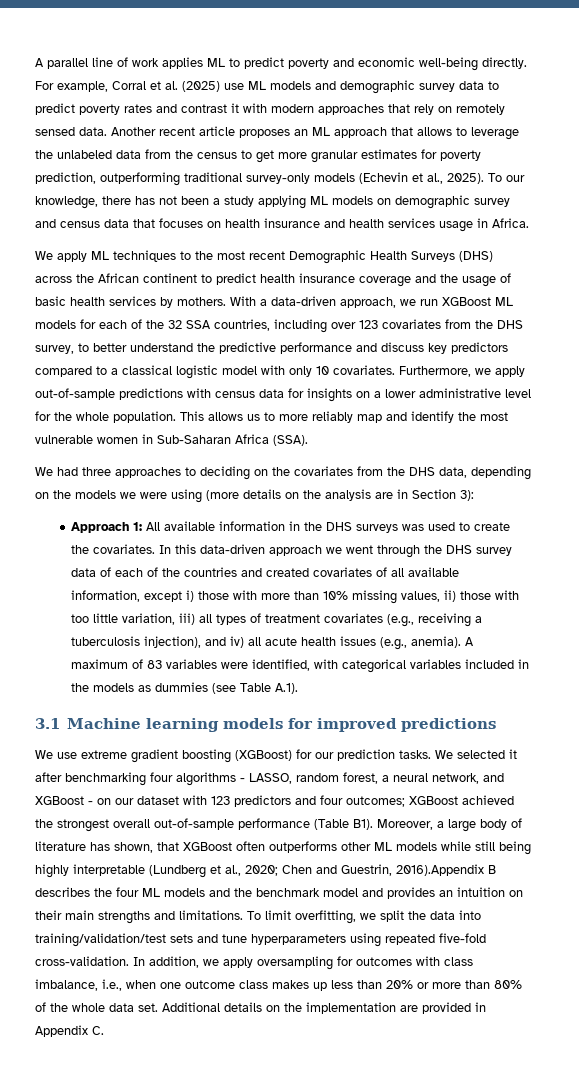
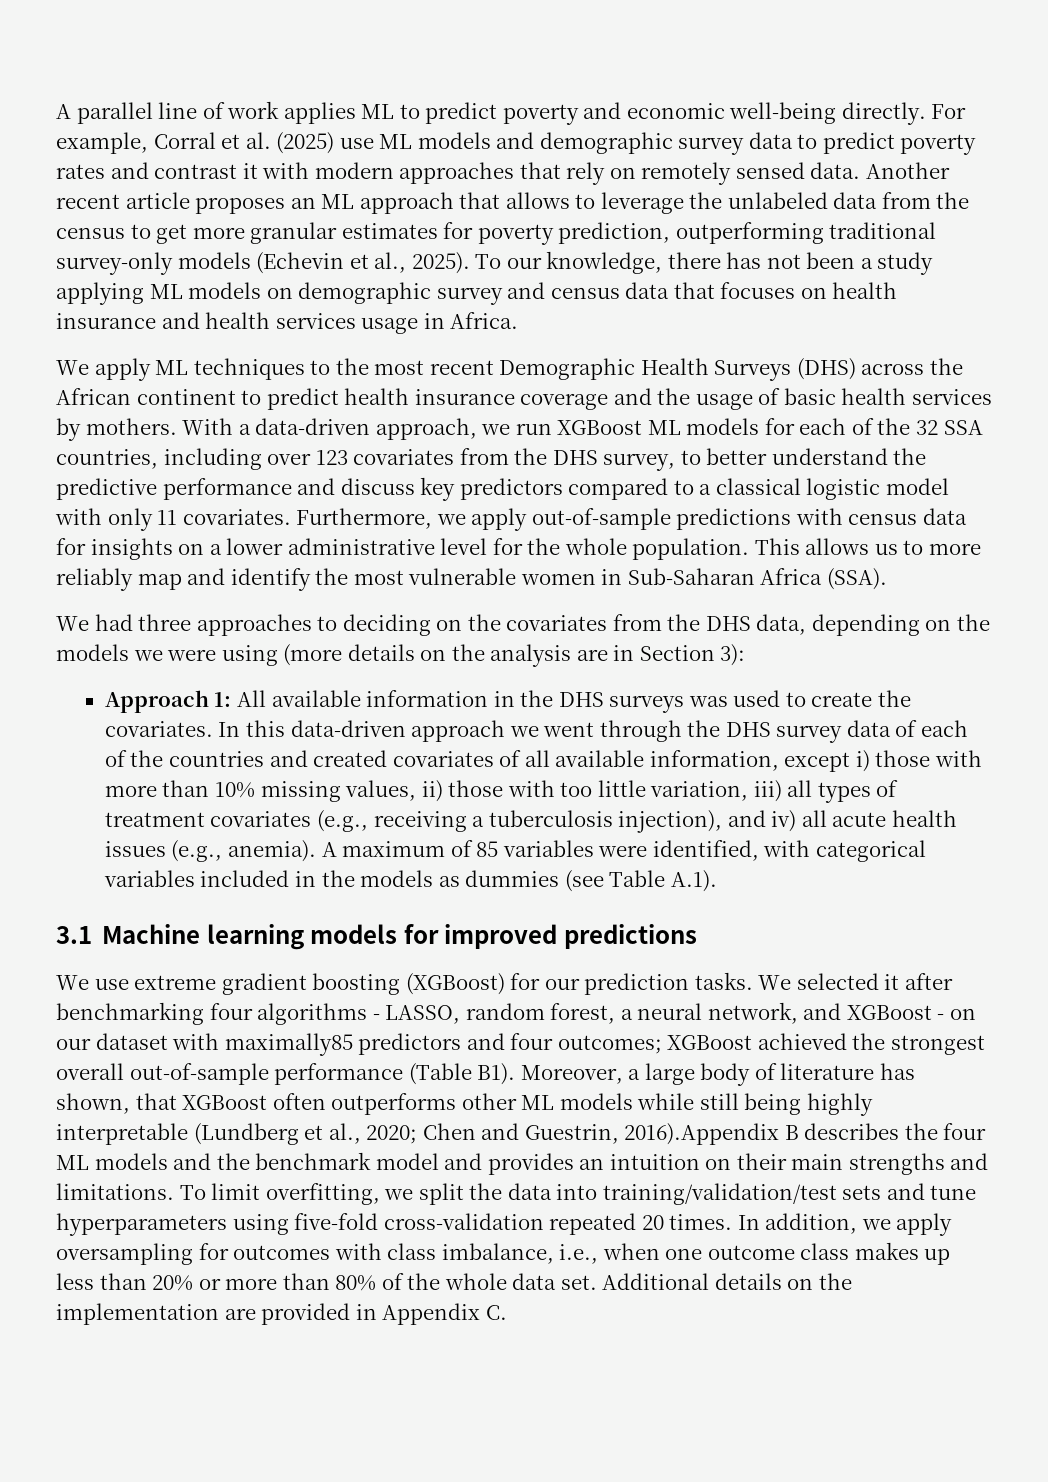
- With a data-driven approach, we run XGBoost ML models for each of the 32 SSA countries, including over 123 covariates from the DHS survey, to better understand the predictive performance and discuss key predictors compared to a classical logistic model with only 10 covariates.
+ With a data-driven approach, we run XGBoost ML models for each of the 32 SSA countries, including over 123 covariates from the DHS survey, to better understand the predictive performance and discuss key predictors compared to a classical logistic model with only 11 covariates.
- A maximum of 83 variables were identified, with categorical variables included in the models as dummies (see Table A.1).
+ A maximum of 85 variables were identified, with categorical variables included in the models as dummies (see Table A.1).
- We selected it after benchmarking four algorithms - LASSO, random forest, a neural network, and XGBoost - on our dataset with 123 predictors and four outcomes;
+ We selected it after benchmarking four algorithms - LASSO, random forest, a neural network, and XGBoost - on our dataset with maximally85 predictors and four outcomes;
- To limit overfitting, we split the data into training/validation/test sets and tune hyperparameters using repeated five-fold cross-validation.
+ To limit overfitting, we split the data into training/validation/test sets and tune hyperparameters using five-fold cross-validation repeated 20 times.

